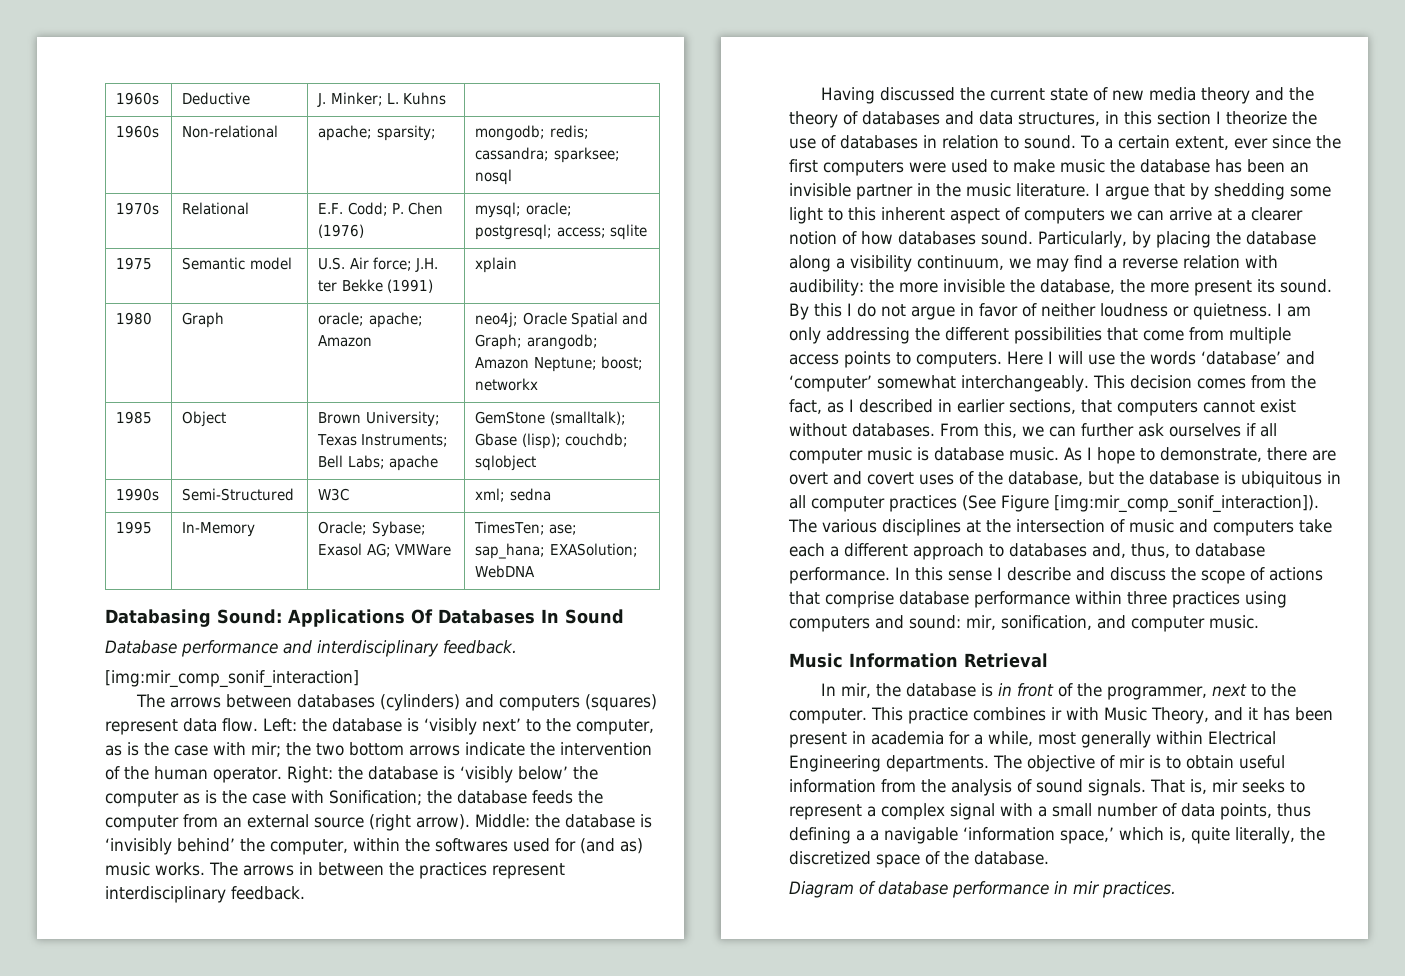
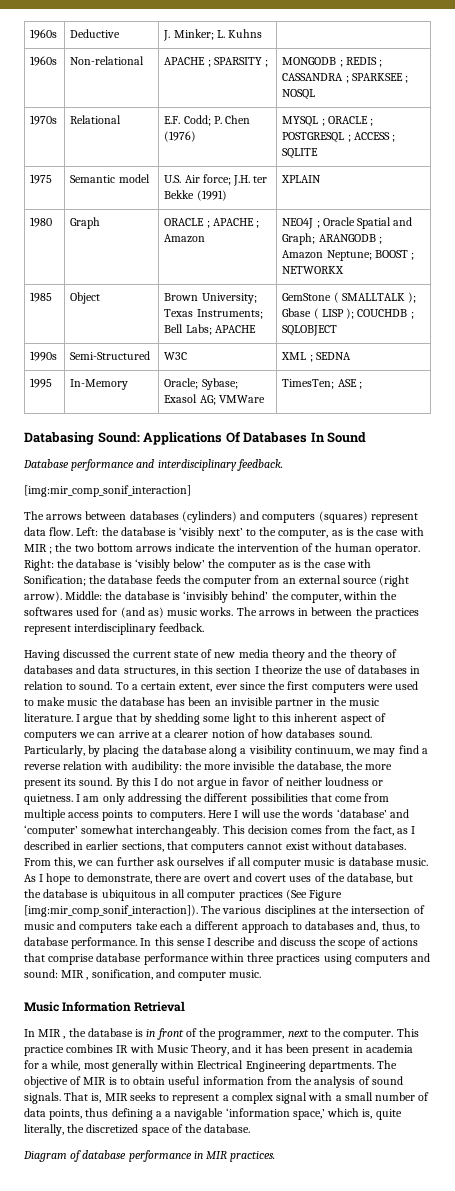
- 1960s | Non-relational | apache; sparsity; | mongodb; redis; cassandra; sparksee; nosql
+ 1960s | Non-relational | APACHE ; SPARSITY ; | MONGODB ; REDIS ; CASSANDRA ; SPARKSEE ; NOSQL
- 1970s | Relational | E.F. Codd; P. Chen (1976) | mysql; oracle; postgresql; access; sqlite
+ 1970s | Relational | E.F. Codd; P. Chen (1976) | MYSQL ; ORACLE ; POSTGRESQL ; ACCESS ; SQLITE
- 1975 | Semantic model | U.S. Air force; J.H. ter Bekke (1991) | xplain
+ 1975 | Semantic model | U.S. Air force; J.H. ter Bekke (1991) | XPLAIN
- 1980 | Graph | oracle; apache; Amazon | neo4j; Oracle Spatial and Graph; arangodb; Amazon Neptune; boost; networkx
+ 1980 | Graph | ORACLE ; APACHE ; Amazon | NEO4J ; Oracle Spatial and Graph; ARANGODB ; Amazon Neptune; BOOST ; NETWORKX
- 1985 | Object | Brown University; Texas Instruments; Bell Labs; apache | GemStone (smalltalk); Gbase (lisp); couchdb; sqlobject
+ 1985 | Object | Brown University; Texas Instruments; Bell Labs; APACHE | GemStone ( SMALLTALK ); Gbase ( LISP ); COUCHDB ; SQLOBJECT
- 1990s | Semi-Structured | W3C | xml; sedna
+ 1990s | Semi-Structured | W3C | XML ; SEDNA
- 1995 | In-Memory | Oracle; Sybase; Exasol AG; VMWare | TimesTen; ase; sap_hana; EXASolution; WebDNA
+ 1995 | In-Memory | Oracle; Sybase; Exasol AG; VMWare | TimesTen; ASE ;
- Left: the database is ‘visibly next’ to the computer, as is the case with mir; the two bottom arrows indicate the intervention of the human operator.
+ Left: the database is ‘visibly next’ to the computer, as is the case with MIR ; the two bottom arrows indicate the intervention of the human operator.
- In this sense I describe and discuss the scope of actions that comprise database performance within three practices using computers and sound: mir, sonification, and computer music.
+ In this sense I describe and discuss the scope of actions that comprise database performance within three practices using computers and sound: MIR , sonification, and computer music.
- In mir, the database is in front of the programmer, next to the computer.
+ In MIR , the database is in front of the programmer, next to the computer.
- This practice combines ir with Music Theory, and it has been present in academia for a while, most generally within Electrical Engineering departments.
+ This practice combines IR with Music Theory, and it has been present in academia for a while, most generally within Electrical Engineering departments.
- The objective of mir is to obtain useful information from the analysis of sound signals.
+ The objective of MIR is to obtain useful information from the analysis of sound signals.
- That is, mir seeks to represent a complex signal with a small number of data points, thus defining a a navigable ‘information space,’ which is, quite literally, the discretized space of the database.
+ That is, MIR seeks to represent a complex signal with a small number of data points, thus defining a a navigable ‘information space,’ which is, quite literally, the discretized space of the database.
- Diagram of database performance in mir practices.
+ Diagram of database performance in MIR practices.

